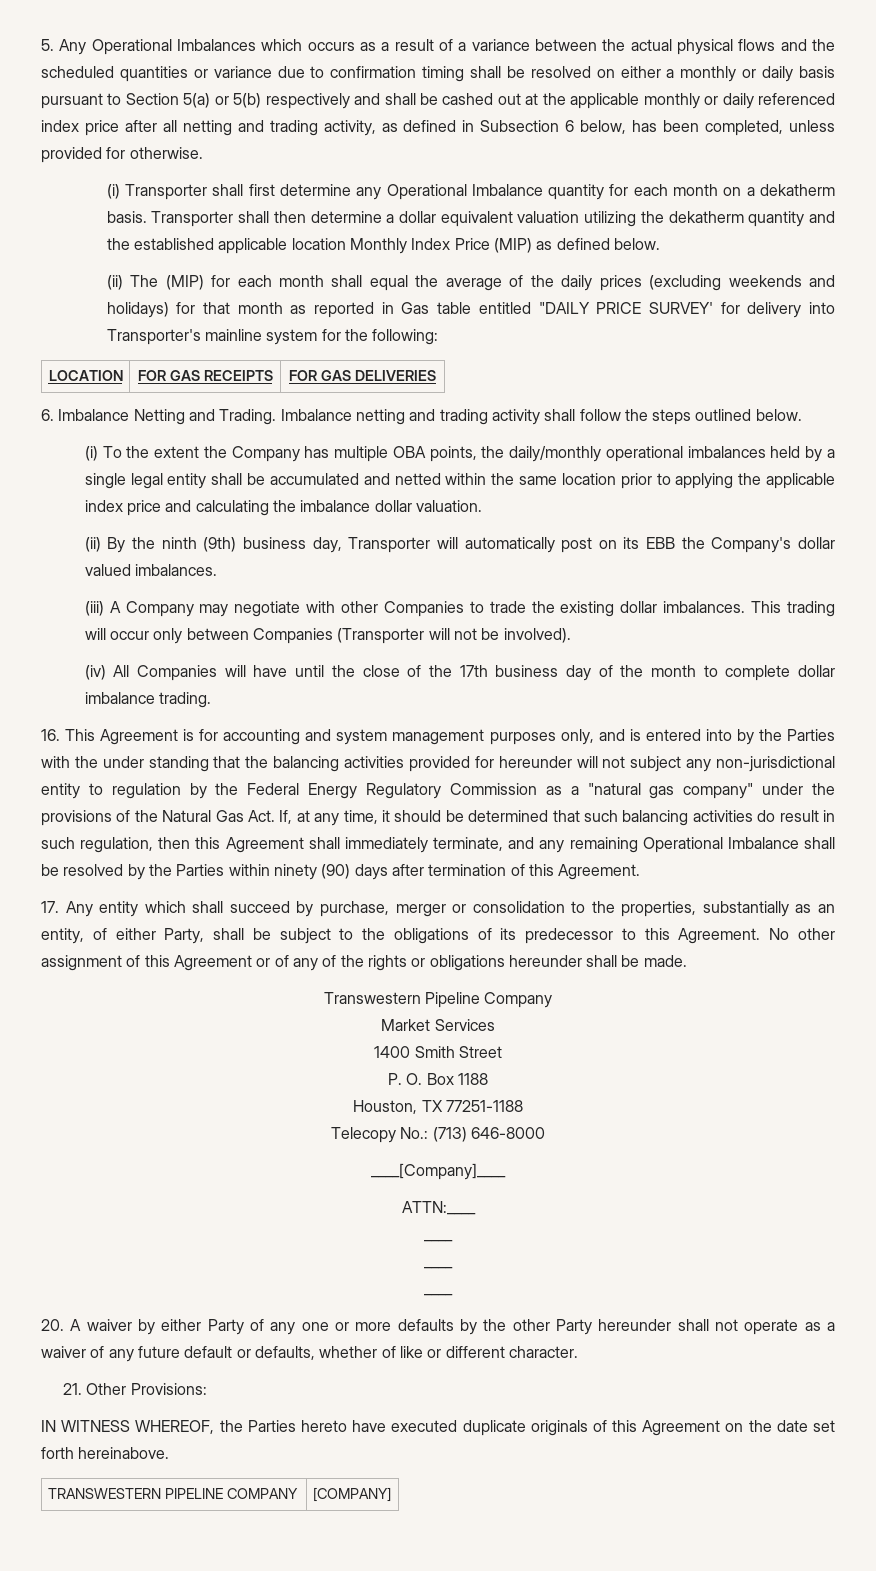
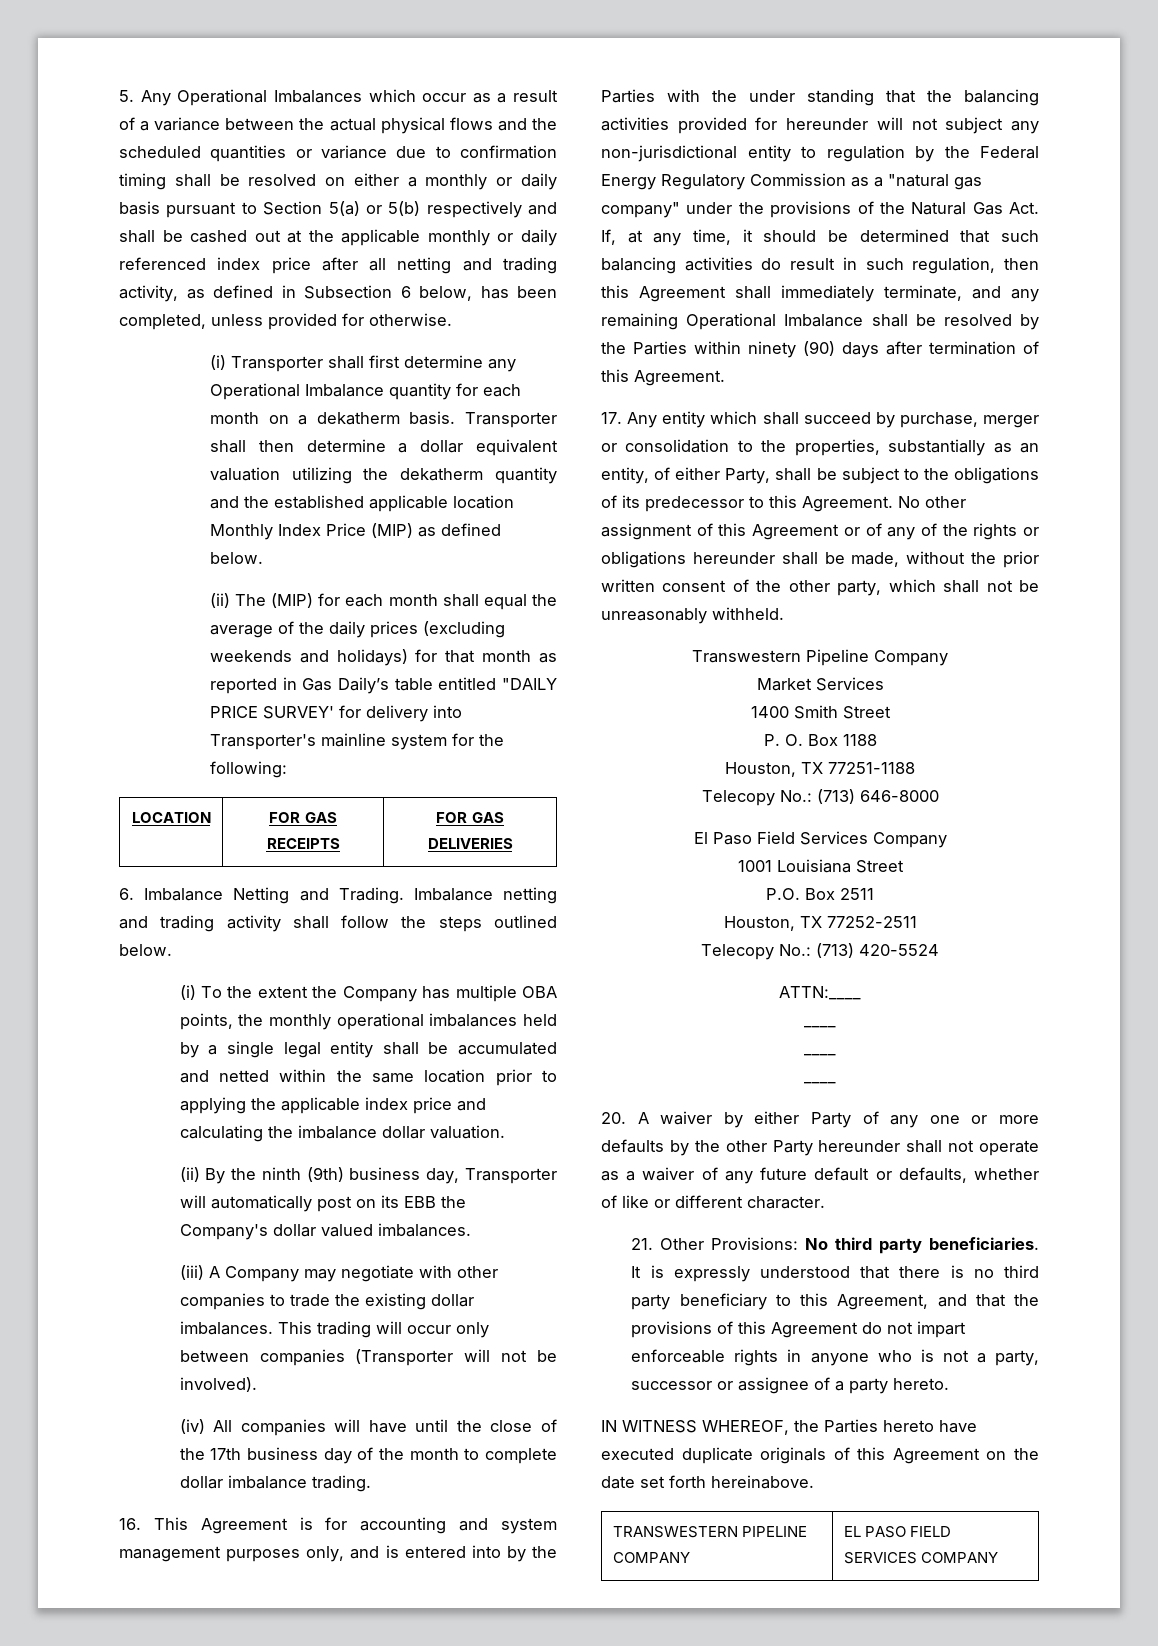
- 5. Any Operational Imbalances which occurs as a result of a variance between the actual physical flows and the scheduled quantities or variance due to confirmation timing shall be resolved on either a monthly or daily basis pursuant to Section 5(a) or 5(b) respectively and shall be cashed out at the applicable monthly or daily referenced index price after all netting and trading activity, as defined in Subsection 6 below, has been completed, unless provided for otherwise.
+ 5. Any Operational Imbalances which occur as a result of a variance between the actual physical flows and the scheduled quantities or variance due to confirmation timing shall be resolved on either a monthly or daily basis pursuant to Section 5(a) or 5(b) respectively and shall be cashed out at the applicable monthly or daily referenced index price after all netting and trading activity, as defined in Subsection 6 below, has been completed, unless provided for otherwise.
- (ii) The (MIP) for each month shall equal the average of the daily prices (excluding weekends and holidays) for that month as reported in Gas table entitled "DAILY PRICE SURVEY' for delivery into Transporter's mainline system for the following:
+ (ii) The (MIP) for each month shall equal the average of the daily prices (excluding weekends and holidays) for that month as reported in Gas Daily’s table entitled "DAILY PRICE SURVEY' for delivery into Transporter's mainline system for the following:
- (i) To the extent the Company has multiple OBA points, the daily/monthly operational imbalances held by a single legal entity shall be accumulated and netted within the same location prior to applying the applicable index price and calculating the imbalance dollar valuation.
+ (i) To the extent the Company has multiple OBA points, the monthly operational imbalances held by a single legal entity shall be accumulated and netted within the same location prior to applying the applicable index price and calculating the imbalance dollar valuation.
- (iii) A Company may negotiate with other Companies to trade the existing dollar imbalances.
+ (iii) A Company may negotiate with other companies to trade the existing dollar imbalances.
- This trading will occur only between Companies (Transporter will not be involved).
+ This trading will occur only between companies (Transporter will not be involved).
- (iv) All Companies will have until the close of the 17th business day of the month to complete dollar imbalance trading.
+ (iv) All companies will have until the close of the 17th business day of the month to complete dollar imbalance trading.
- No other assignment of this Agreement or of any of the rights or obligations hereunder shall be made.
+ No other assignment of this Agreement or of any of the rights or obligations hereunder shall be made, without the prior written consent of the other party, which shall not be unreasonably withheld.
- ____[Company]____
+ El Paso Field Services Company
+ 1001 Louisiana Street
+ P.O. Box 2511
+ Houston, TX 77252-2511
+ Telecopy No.: (713) 420-5524
- 21. Other Provisions:
+ 21. Other Provisions: No third party beneficiaries. It is expressly understood that there is no third party beneficiary to this Agreement, and that the provisions of this Agreement do not impart enforceable rights in anyone who is not a party, successor or assignee of a party hereto.
- TRANSWESTERN PIPELINE COMPANY | [COMPANY]
+ TRANSWESTERN PIPELINE COMPANY | EL PASO FIELD SERVICES COMPANY

